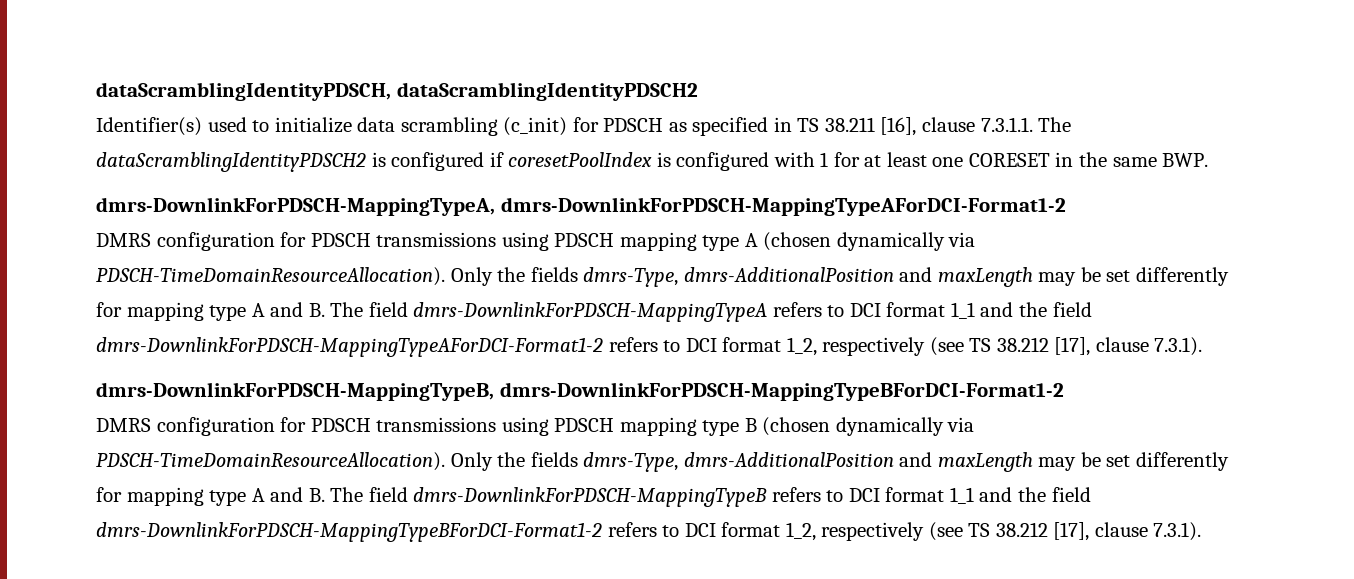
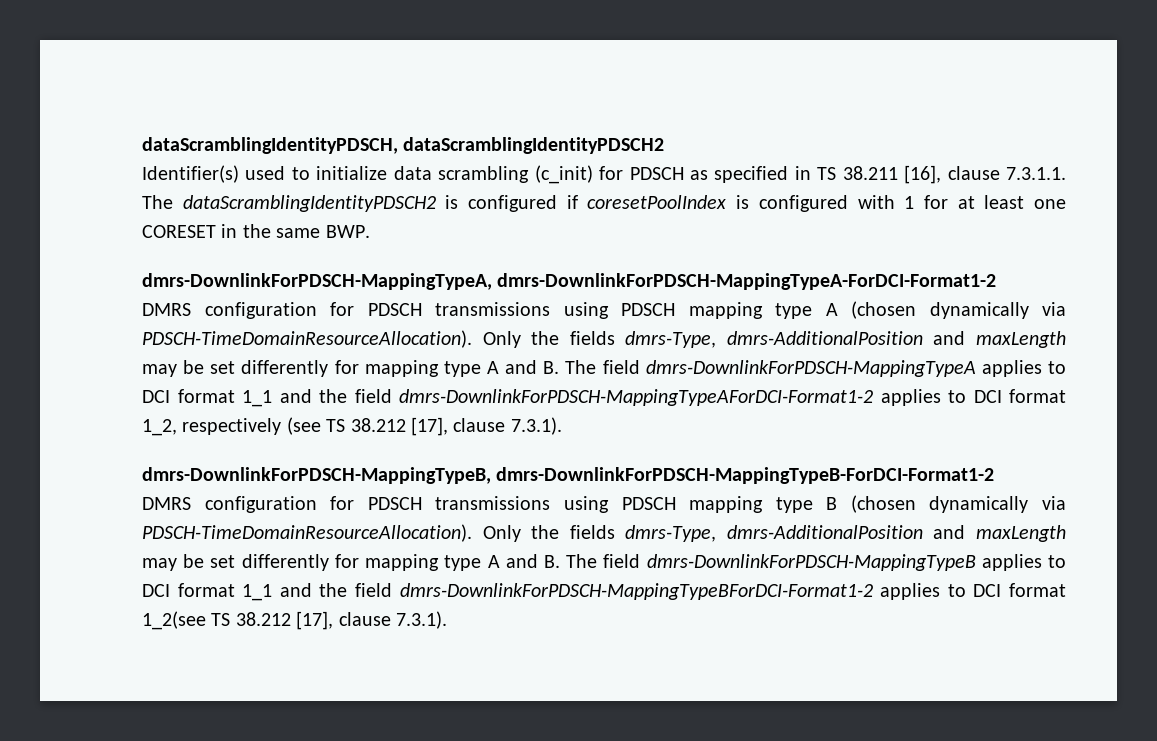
- dmrs-DownlinkForPDSCH-MappingTypeA, dmrs-DownlinkForPDSCH-MappingTypeAForDCI-Format1-2
+ dmrs-DownlinkForPDSCH-MappingTypeA, dmrs-DownlinkForPDSCH-MappingTypeA-ForDCI-Format1-2
- Only the fields dmrs-Type, dmrs-AdditionalPosition and maxLength may be set differently for mapping type A and B. The field dmrs-DownlinkForPDSCH-MappingTypeA refers to DCI format 1_1 and the field dmrs-DownlinkForPDSCH-MappingTypeAForDCI-Format1-2 refers to DCI format 1_2, respectively (see TS 38.212 [17], clause 7.3.1).
+ Only the fields dmrs-Type, dmrs-AdditionalPosition and maxLength may be set differently for mapping type A and B. The field dmrs-DownlinkForPDSCH-MappingTypeA applies to DCI format 1_1 and the field dmrs-DownlinkForPDSCH-MappingTypeAForDCI-Format1-2 applies to DCI format 1_2, respectively (see TS 38.212 [17], clause 7.3.1).
- dmrs-DownlinkForPDSCH-MappingTypeB, dmrs-DownlinkForPDSCH-MappingTypeBForDCI-Format1-2
+ dmrs-DownlinkForPDSCH-MappingTypeB, dmrs-DownlinkForPDSCH-MappingTypeB-ForDCI-Format1-2
- Only the fields dmrs-Type, dmrs-AdditionalPosition and maxLength may be set differently for mapping type A and B. The field dmrs-DownlinkForPDSCH-MappingTypeB refers to DCI format 1_1 and the field dmrs-DownlinkForPDSCH-MappingTypeBForDCI-Format1-2 refers to DCI format 1_2, respectively (see TS 38.212 [17], clause 7.3.1).
+ Only the fields dmrs-Type, dmrs-AdditionalPosition and maxLength may be set differently for mapping type A and B. The field dmrs-DownlinkForPDSCH-MappingTypeB applies to DCI format 1_1 and the field dmrs-DownlinkForPDSCH-MappingTypeBForDCI-Format1-2 applies to DCI format 1_2(see TS 38.212 [17], clause 7.3.1).

